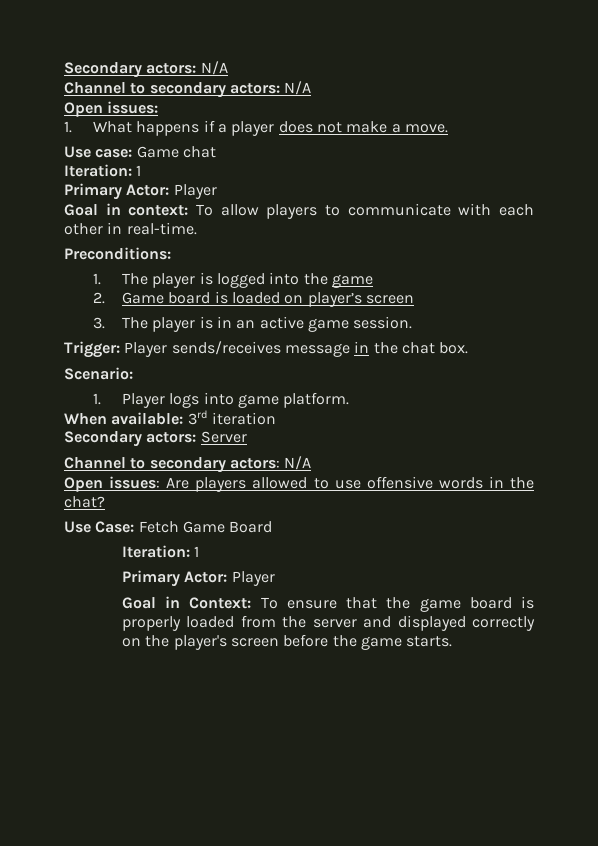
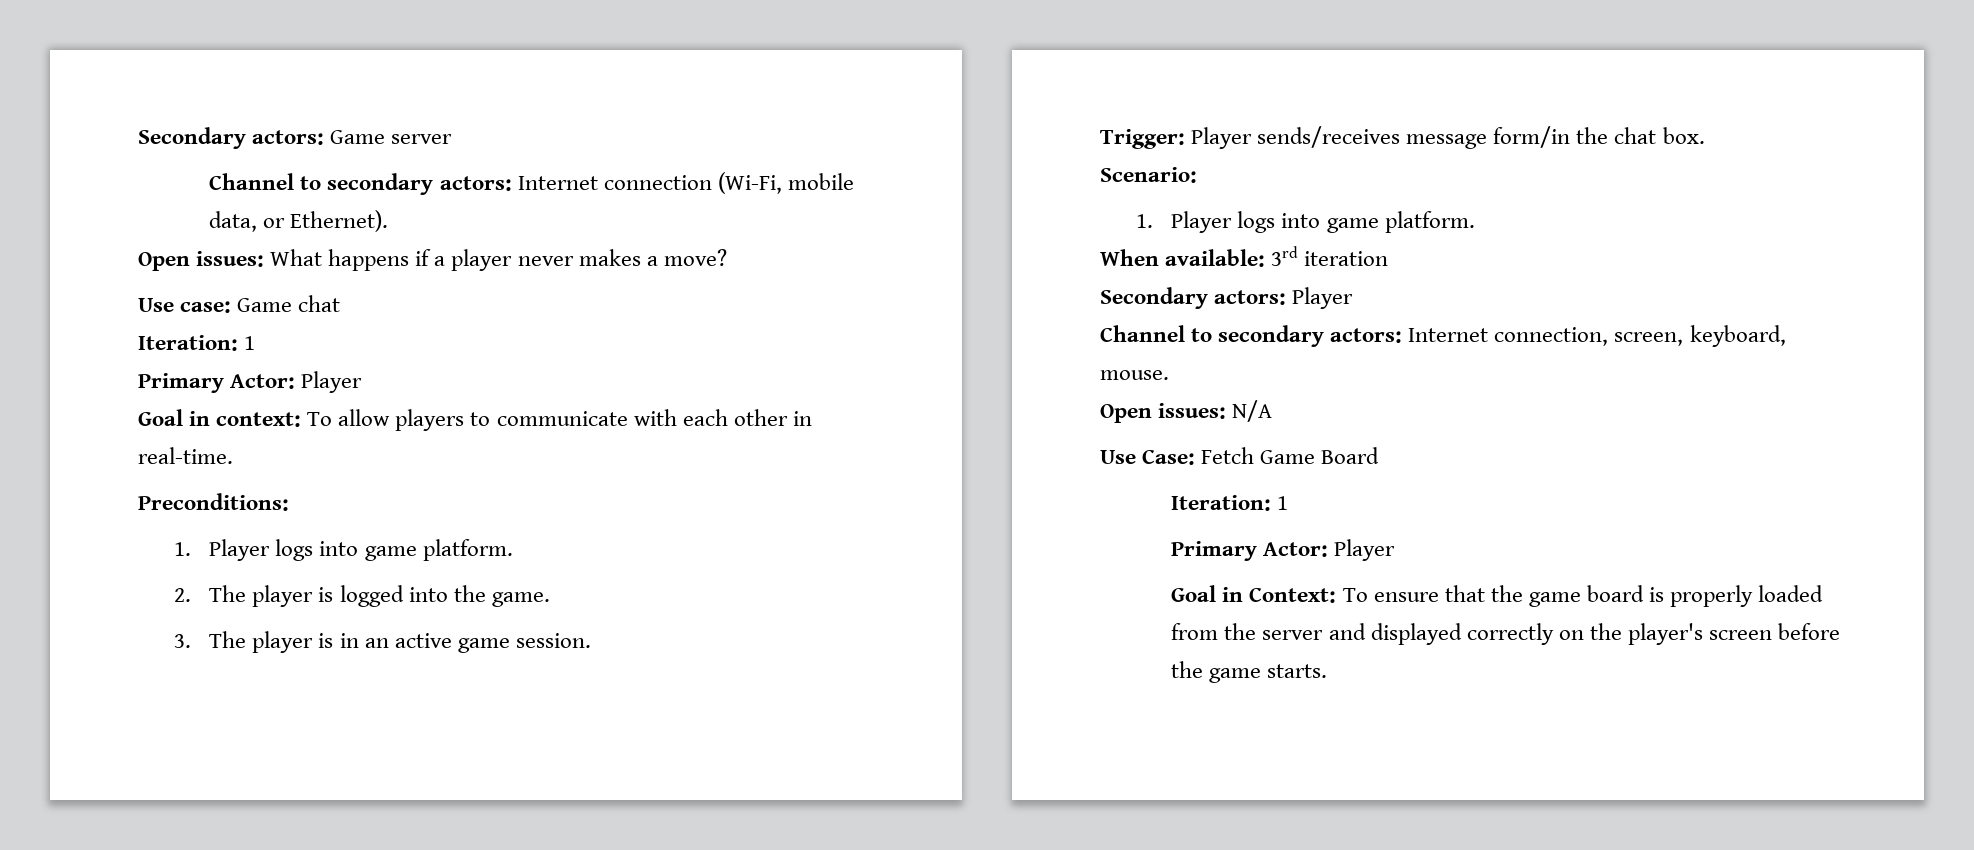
- Secondary actors: N/A
- Channel to secondary actors: N/A
- Open issues:
- 1. What happens if a player does not make a move.
+ Secondary actors: Game server
+ Channel to secondary actors: Internet connection (Wi-Fi, mobile data, or Ethernet).
+ Open issues: What happens if a player never makes a move?
  Preconditions:
- 1. The player is logged into the game
- 2. Game board is loaded on player’s screen
+ 1. Player logs into game platform.
+ 2. The player is logged into the game.
- Trigger: Player sends/receives message in the chat box.
+ Trigger: Player sends/receives message form/in the chat box.
- Secondary actors: Server
- Channel to secondary actors: N/A
- Open issues: Are players allowed to use offensive words in the chat?
+ Secondary actors: Player
+ Channel to secondary actors: Internet connection, screen, keyboard, mouse.
+ Open issues: N/A

